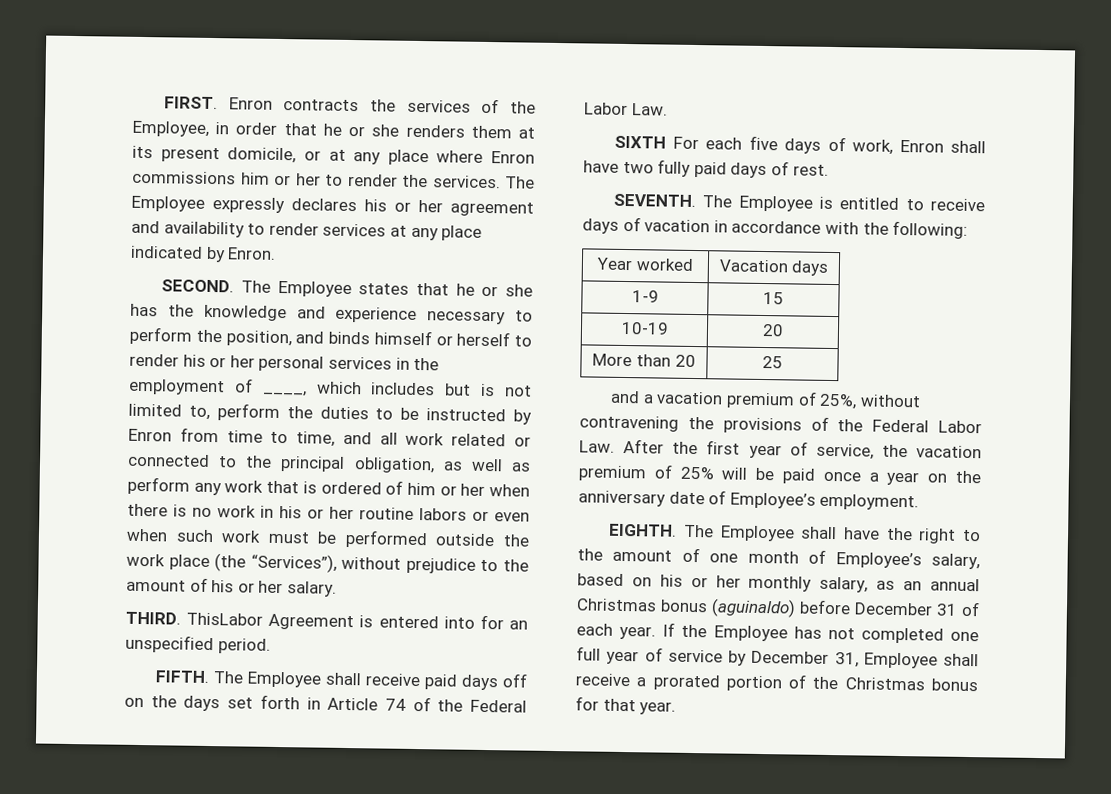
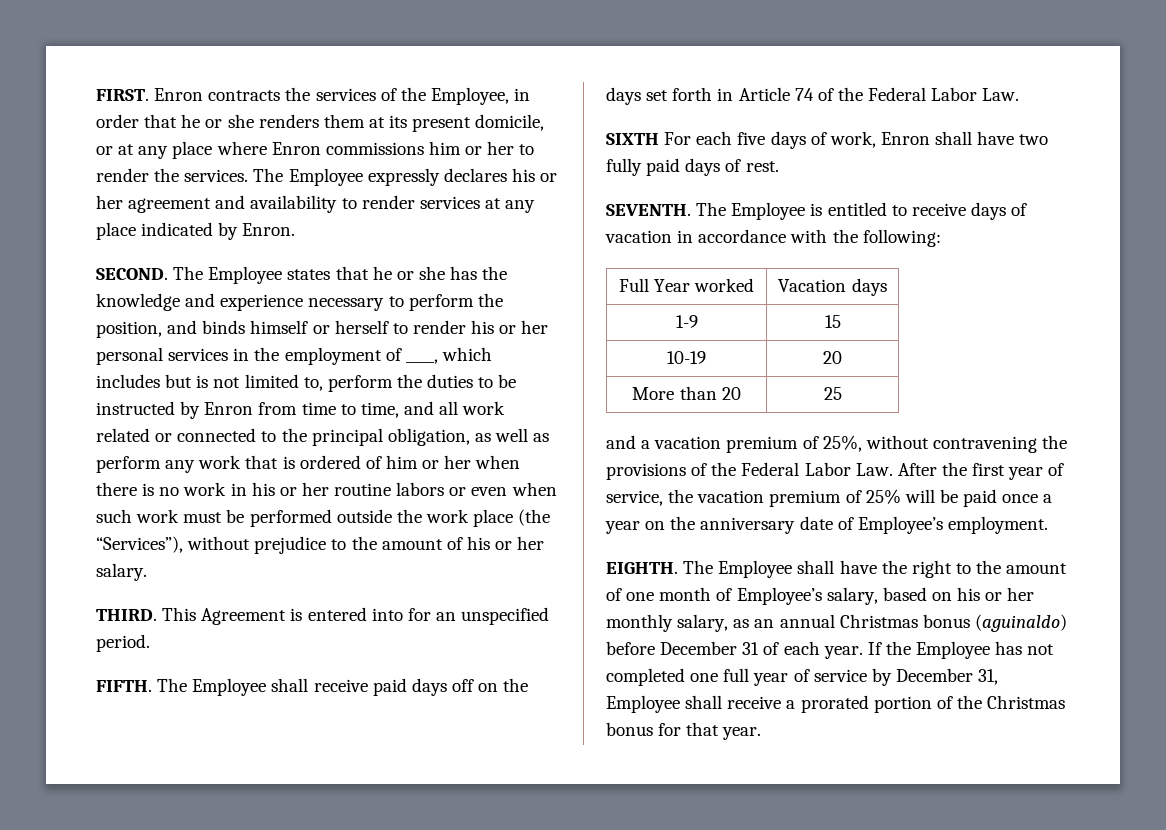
- ThisLabor Agreement is entered into for an unspecified period.
+ This Agreement is entered into for an unspecified period.
- Year worked | Vacation days
+ Full Year worked | Vacation days

